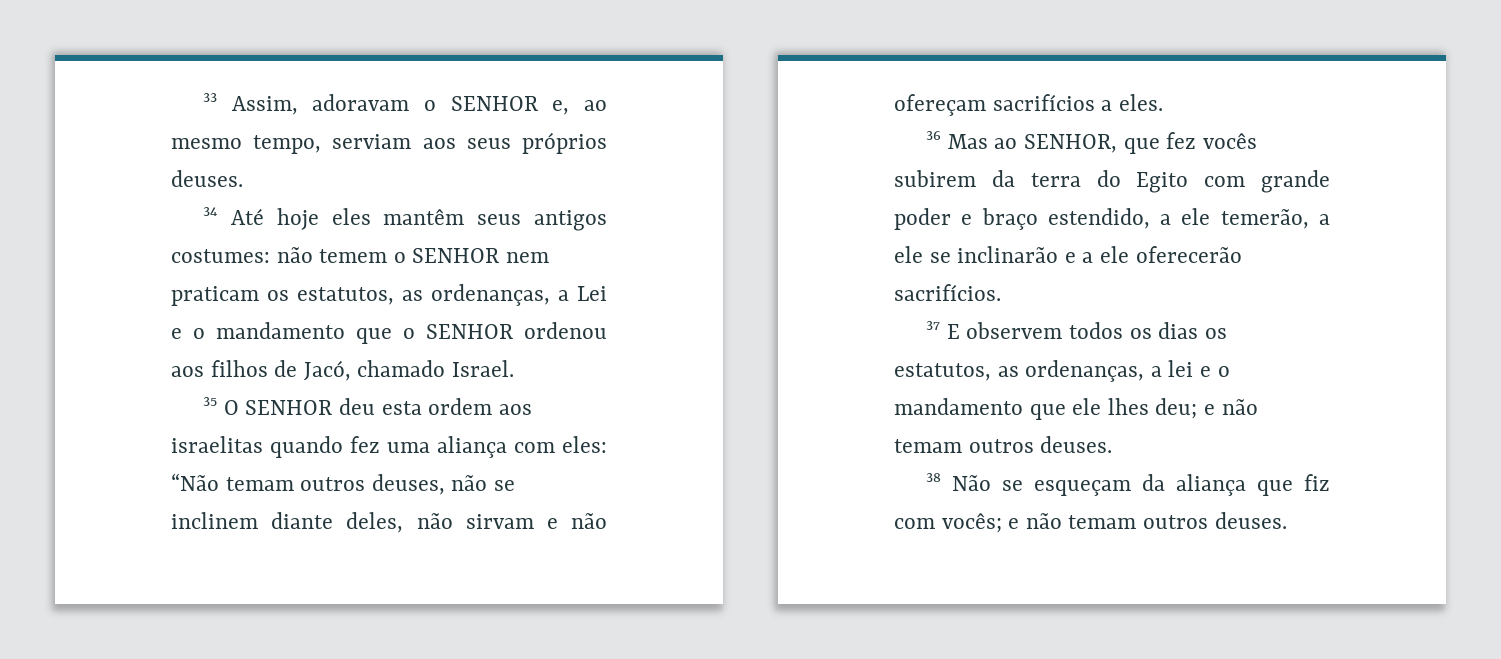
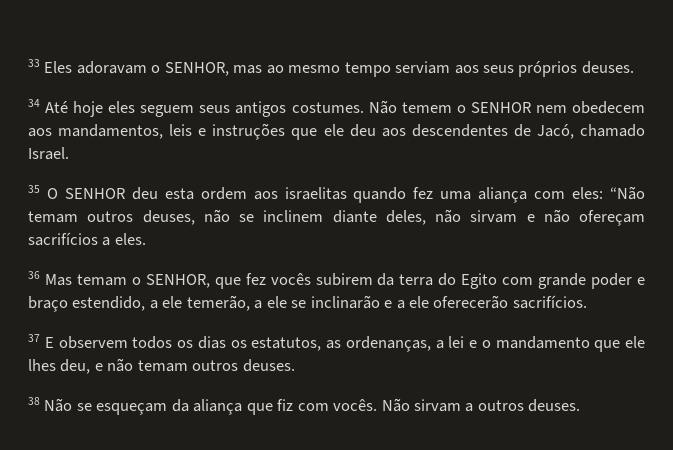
- 33 Assim, adoravam o SENHOR e, ao mesmo tempo, serviam aos seus próprios deuses.
+ 33 Eles adoravam o SENHOR, mas ao mesmo tempo serviam aos seus próprios deuses.
- 34 Até hoje eles mantêm seus antigos costumes: não temem o SENHOR nem praticam os estatutos, as ordenanças, a Lei e o mandamento que o SENHOR ordenou aos filhos de Jacó, chamado Israel.
+ 34 Até hoje eles seguem seus antigos costumes. Não temem o SENHOR nem obedecem aos mandamentos, leis e instruções que ele deu aos descendentes de Jacó, chamado Israel.
- 36 Mas ao SENHOR, que fez vocês subirem da terra do Egito com grande poder e braço estendido, a ele temerão, a ele se inclinarão e a ele oferecerão sacrifícios.
+ 36 Mas temam o SENHOR, que fez vocês subirem da terra do Egito com grande poder e braço estendido, a ele temerão, a ele se inclinarão e a ele oferecerão sacrifícios.
- 37 E observem todos os dias os estatutos, as ordenanças, a lei e o mandamento que ele lhes deu; e não temam outros deuses.
+ 37 E observem todos os dias os estatutos, as ordenanças, a lei e o mandamento que ele lhes deu, e não temam outros deuses.
- 38 Não se esqueçam da aliança que fiz com vocês; e não temam outros deuses.
+ 38 Não se esqueçam da aliança que fiz com vocês. Não sirvam a outros deuses.

